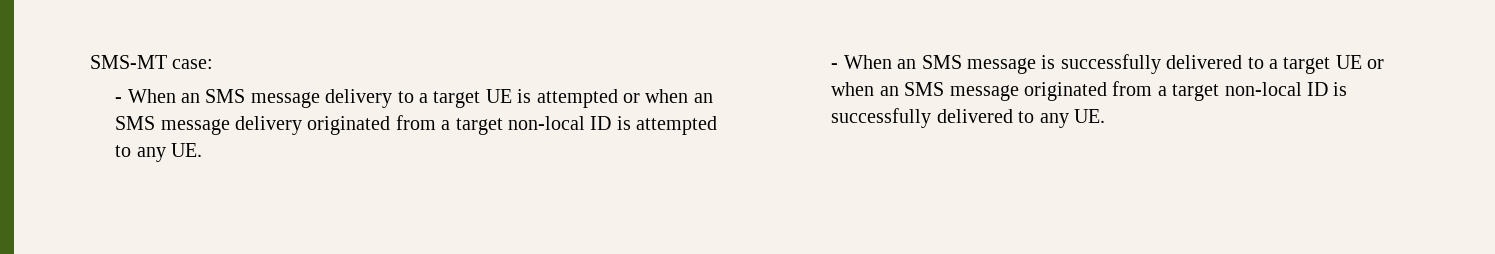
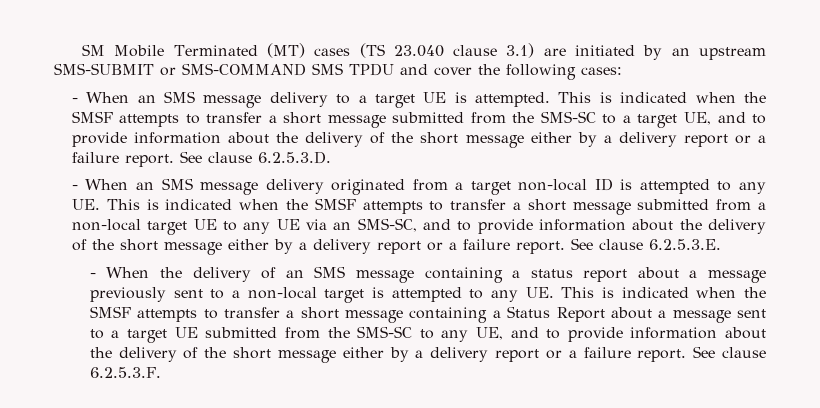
- SMS-MT case:
+ SM Mobile Terminated (MT) cases (TS 23.040 clause 3.1) are initiated by an upstream SMS-SUBMIT or SMS-COMMAND SMS TPDU and cover the following cases:
- - When an SMS message delivery to a target UE is attempted or when an SMS message delivery originated from a target non-local ID is attempted to any UE.
- - When an SMS message is successfully delivered to a target UE or when an SMS message originated from a target non-local ID is successfully delivered to any UE.
+ - When an SMS message delivery to a target UE is attempted. This is indicated when the SMSF attempts to transfer a short message submitted from the SMS-SC to a target UE, and to provide information about the delivery of the short message either by a delivery report or a failure report. See clause 6.2.5.3.D.
+ - When an SMS message delivery originated from a target non-local ID is attempted to any UE. This is indicated when the SMSF attempts to transfer a short message submitted from a non-local target UE to any UE via an SMS-SC, and to provide information about the delivery of the short message either by a delivery report or a failure report. See clause 6.2.5.3.E.
+ - When the delivery of an SMS message containing a status report about a message previously sent to a non-local target is attempted to any UE. This is indicated when the SMSF attempts to transfer a short message containing a Status Report about a message sent to a target UE submitted from the SMS-SC to any UE, and to provide information about the delivery of the short message either by a delivery report or a failure report. See clause 6.2.5.3.F.

